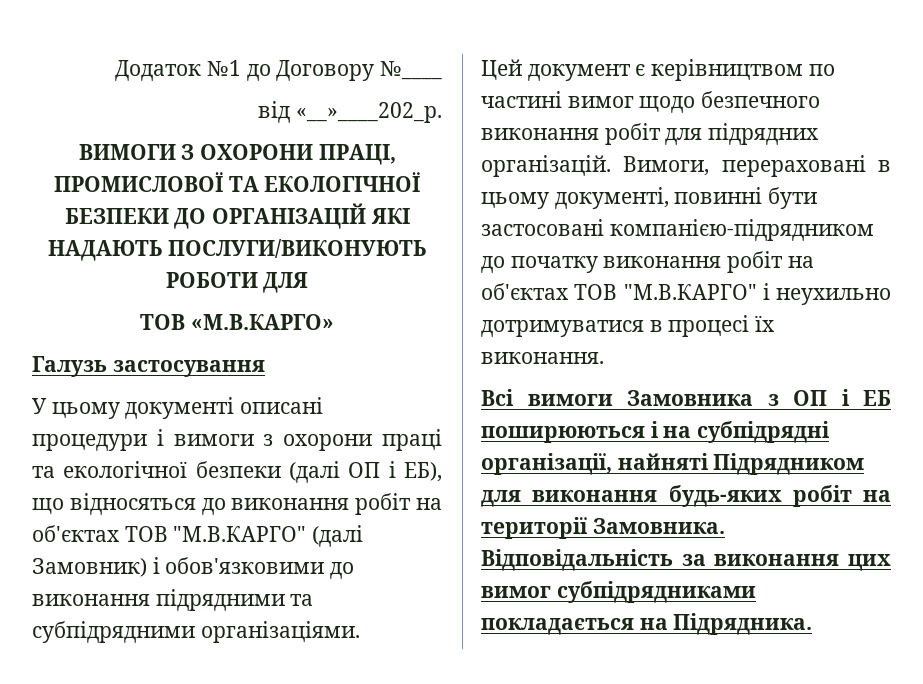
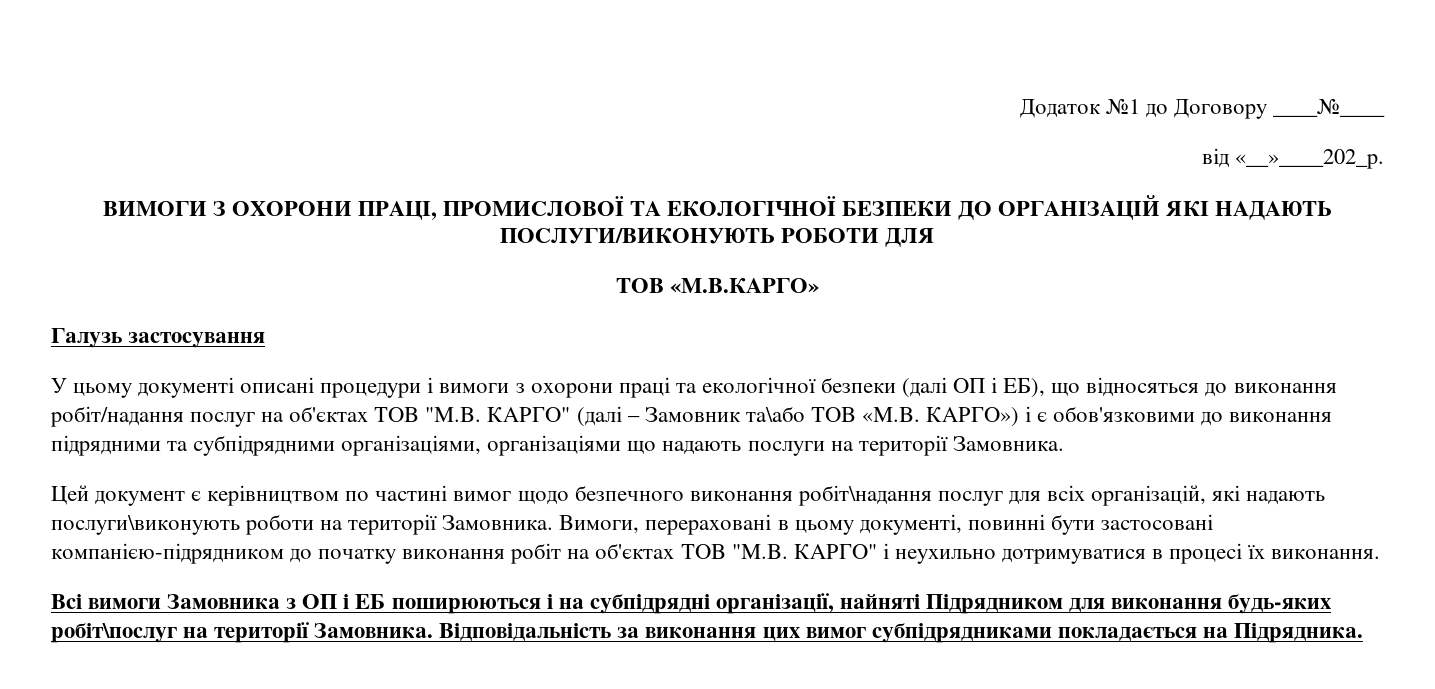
- Додаток №1 до Договору №____
+ Додаток №1 до Договору ____№____
- У цьому документі описані процедури і вимоги з охорони праці та екологічної безпеки (далі ОП і ЕБ), що відносяться до виконання робіт на об'єктах ТОВ "М.В.КАРГО" (далі Замовник) і обов'язковими до виконання підрядними та субпідрядними організаціями.
+ У цьому документі описані процедури і вимоги з охорони праці та екологічної безпеки (далі ОП і ЕБ), що відносяться до виконання робіт/надання послуг на об'єктах ТОВ "М.В. КАРГО" (далі – Замовник та\або ТОВ «М.В. КАРГО») і є обов'язковими до виконання підрядними та субпідрядними організаціями, організаціями що надають послуги на території Замовника.
- Цей документ є керівництвом по частині вимог щодо безпечного виконання робіт для підрядних організацій.
+ Цей документ є керівництвом по частині вимог щодо безпечного виконання робіт\надання послуг для всіх організацій, які надають послуги\виконують роботи на території Замовника.
- Вимоги, перераховані в цьому документі, повинні бути застосовані компанією-підрядником до початку виконання робіт на об'єктах ТОВ "М.В.КАРГО" і неухильно дотримуватися в процесі їх виконання.
+ Вимоги, перераховані в цьому документі, повинні бути застосовані компанією-підрядником до початку виконання робіт на об'єктах ТОВ "М.В. КАРГО" і неухильно дотримуватися в процесі їх виконання.
- Всі вимоги Замовника з ОП і ЕБ поширюються і на субпідрядні організації, найняті Підрядником для виконання будь-яких робіт на території Замовника.
+ Всі вимоги Замовника з ОП і ЕБ поширюються і на субпідрядні організації, найняті Підрядником для виконання будь-яких робіт\послуг на території Замовника.

